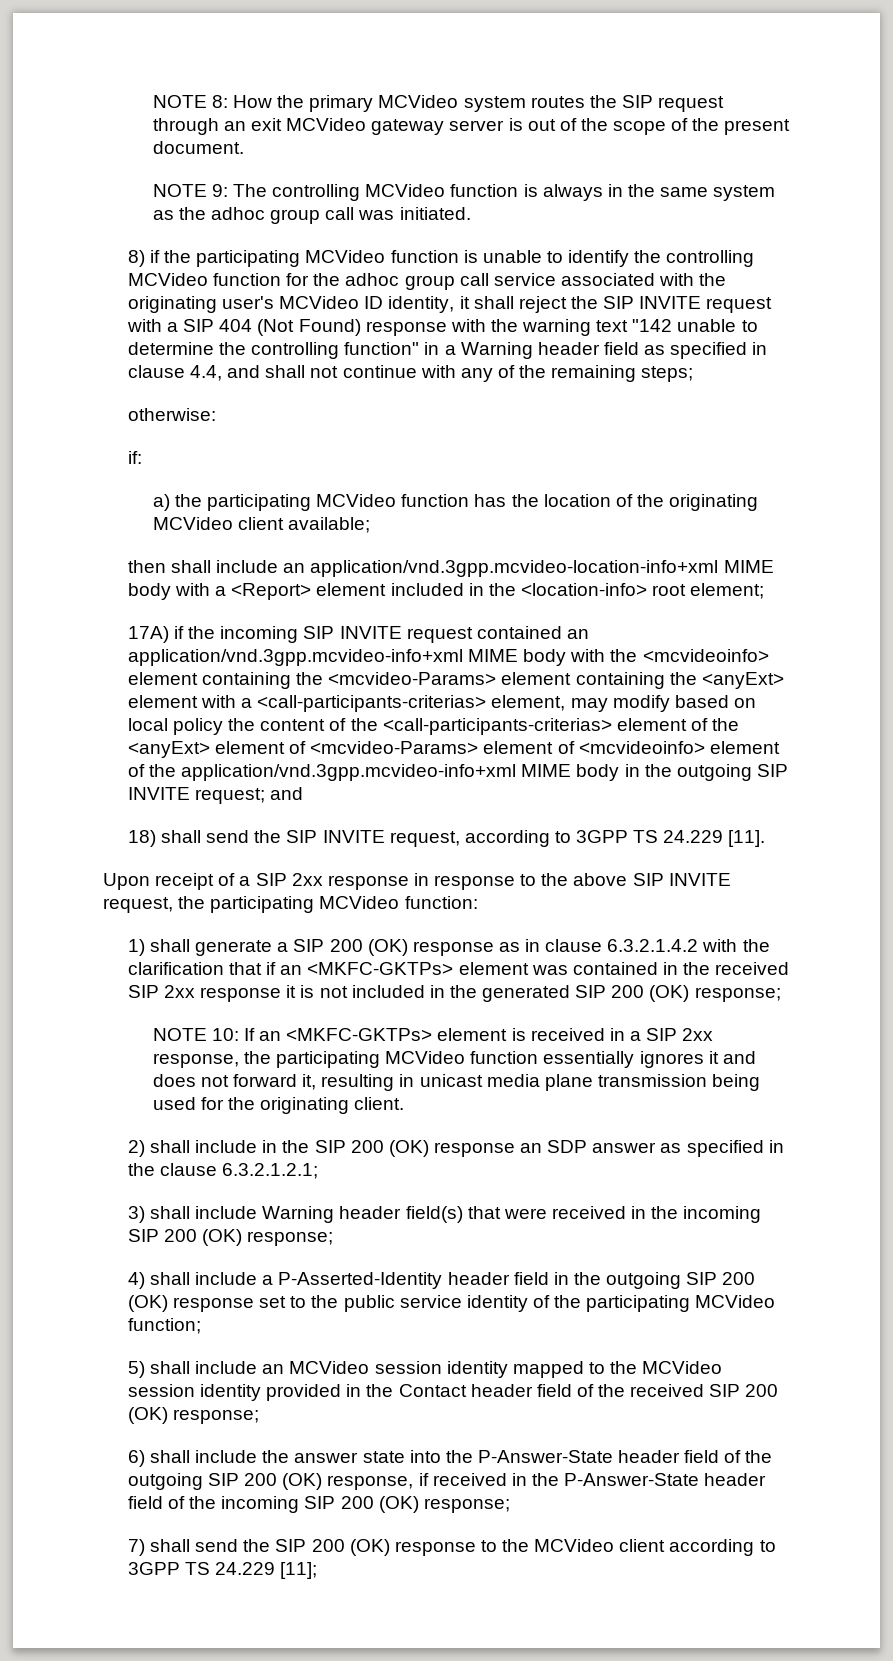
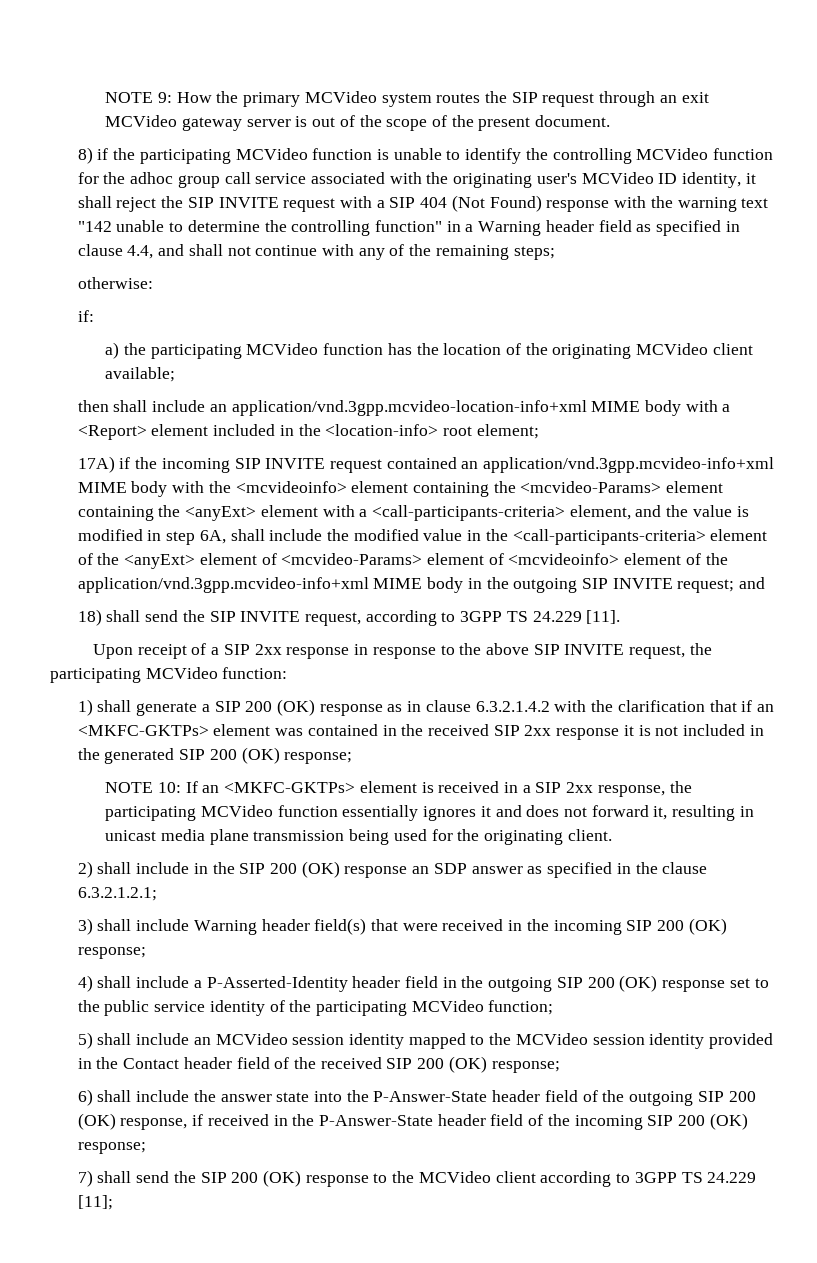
- NOTE 8: How the primary MCVideo system routes the SIP request through an exit MCVideo gateway server is out of the scope of the present document.
+ NOTE 9: How the primary MCVideo system routes the SIP request through an exit MCVideo gateway server is out of the scope of the present document.
- NOTE 9: The controlling MCVideo function is always in the same system as the adhoc group call was initiated.
- 17A) if the incoming SIP INVITE request contained an application/vnd.3gpp.mcvideo-info+xml MIME body with the <mcvideoinfo> element containing the <mcvideo-Params> element containing the <anyExt> element with a <call-participants-criterias> element, may modify based on local policy the content of the <call-participants-criterias> element of the <anyExt> element of <mcvideo-Params> element of <mcvideoinfo> element of the application/vnd.3gpp.mcvideo-info+xml MIME body in the outgoing SIP INVITE request; and
+ 17A) if the incoming SIP INVITE request contained an application/vnd.3gpp.mcvideo-info+xml MIME body with the <mcvideoinfo> element containing the <mcvideo-Params> element containing the <anyExt> element with a <call-participants-criteria> element, and the value is modified in step 6A, shall include the modified value in the <call-participants-criteria> element of the <anyExt> element of <mcvideo-Params> element of <mcvideoinfo> element of the application/vnd.3gpp.mcvideo-info+xml MIME body in the outgoing SIP INVITE request; and

